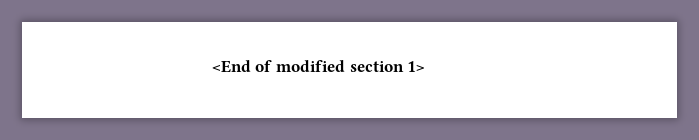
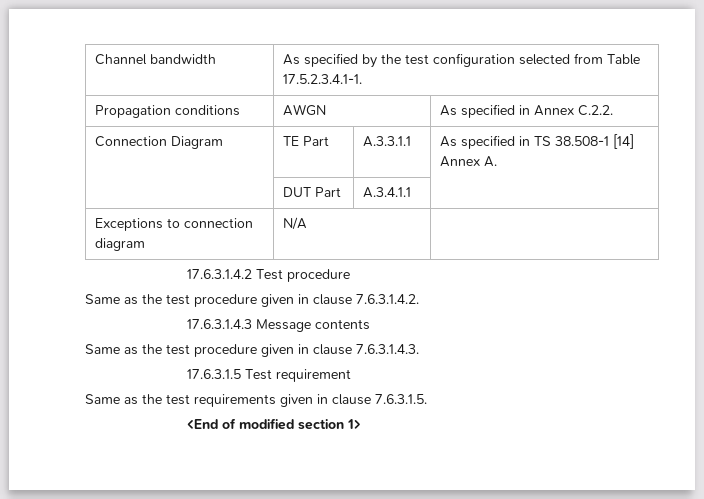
+ Channel bandwidth | As specified by the test configuration selected from Table 17.5.2.3.4.1-1.
+ Propagation conditions | AWGN | As specified in Annex C.2.2.
+ Connection Diagram | TE Part | A.3.3.1.1 | As specified in TS 38.508-1 [14] Annex A.
+ | DUT Part | A.3.4.1.1 |
+ Exceptions to connection diagram | N/A |
+ 17.6.3.1.4.2 Test procedure
+ Same as the test procedure given in clause 7.6.3.1.4.2.
+ 17.6.3.1.4.3 Message contents
+ Same as the test procedure given in clause 7.6.3.1.4.3.
+ 17.6.3.1.5 Test requirement
+ Same as the test requirements given in clause 7.6.3.1.5.

